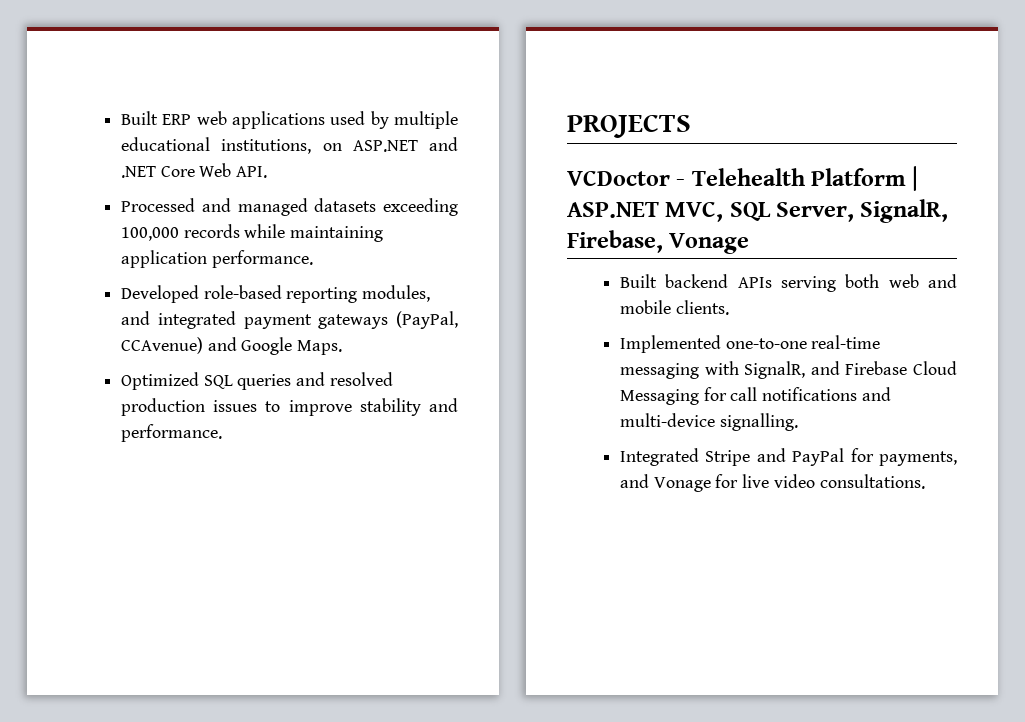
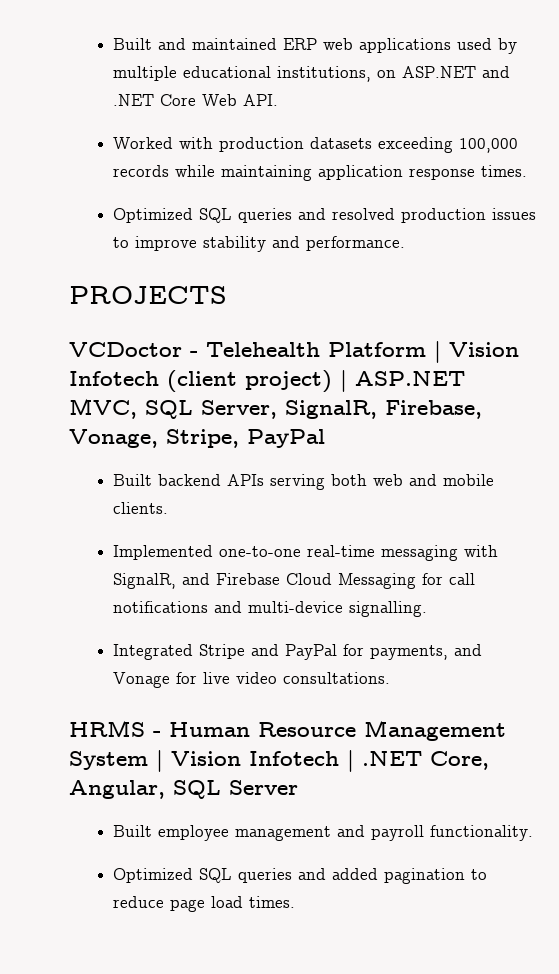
- Built ERP web applications used by multiple educational institutions, on ASP.NET and .NET Core Web API.
+ Built and maintained ERP web applications used by multiple educational institutions, on ASP.NET and .NET Core Web API.
- Processed and managed datasets exceeding 100,000 records while maintaining application performance.
- Developed role-based reporting modules, and integrated payment gateways (PayPal, CCAvenue) and Google Maps.
+ Worked with production datasets exceeding 100,000 records while maintaining application response times.
- VCDoctor - Telehealth Platform | ASP.NET MVC, SQL Server, SignalR, Firebase, Vonage
+ VCDoctor - Telehealth Platform | Vision Infotech (client project) | ASP.NET MVC, SQL Server, SignalR, Firebase, Vonage, Stripe, PayPal
+ HRMS - Human Resource Management System | Vision Infotech | .NET Core, Angular, SQL Server
+ Built employee management and payroll functionality.
+ Optimized SQL queries and added pagination to reduce page load times.

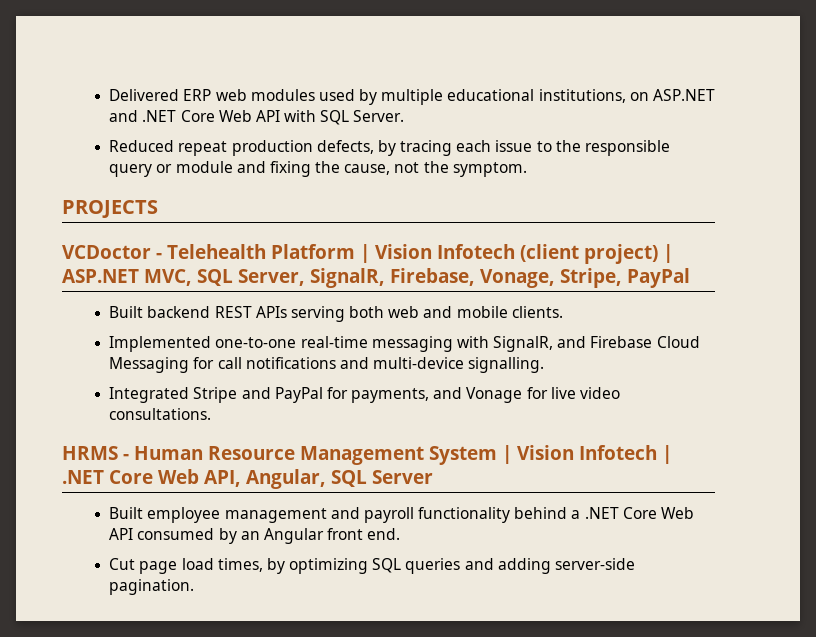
- Built and maintained ERP web applications used by multiple educational institutions, on ASP.NET and .NET Core Web API.
- Worked with production datasets exceeding 100,000 records while maintaining application response times.
- Optimized SQL queries and resolved production issues to improve stability and performance.
+ Delivered ERP web modules used by multiple educational institutions, on ASP.NET and .NET Core Web API with SQL Server.
+ Reduced repeat production defects, by tracing each issue to the responsible query or module and fixing the cause, not the symptom.
- Built backend APIs serving both web and mobile clients.
+ Built backend REST APIs serving both web and mobile clients.
- HRMS - Human Resource Management System | Vision Infotech | .NET Core, Angular, SQL Server
+ HRMS - Human Resource Management System | Vision Infotech | .NET Core Web API, Angular, SQL Server
- Built employee management and payroll functionality.
- Optimized SQL queries and added pagination to reduce page load times.
+ Built employee management and payroll functionality behind a .NET Core Web API consumed by an Angular front end.
+ Cut page load times, by optimizing SQL queries and adding server-side pagination.

